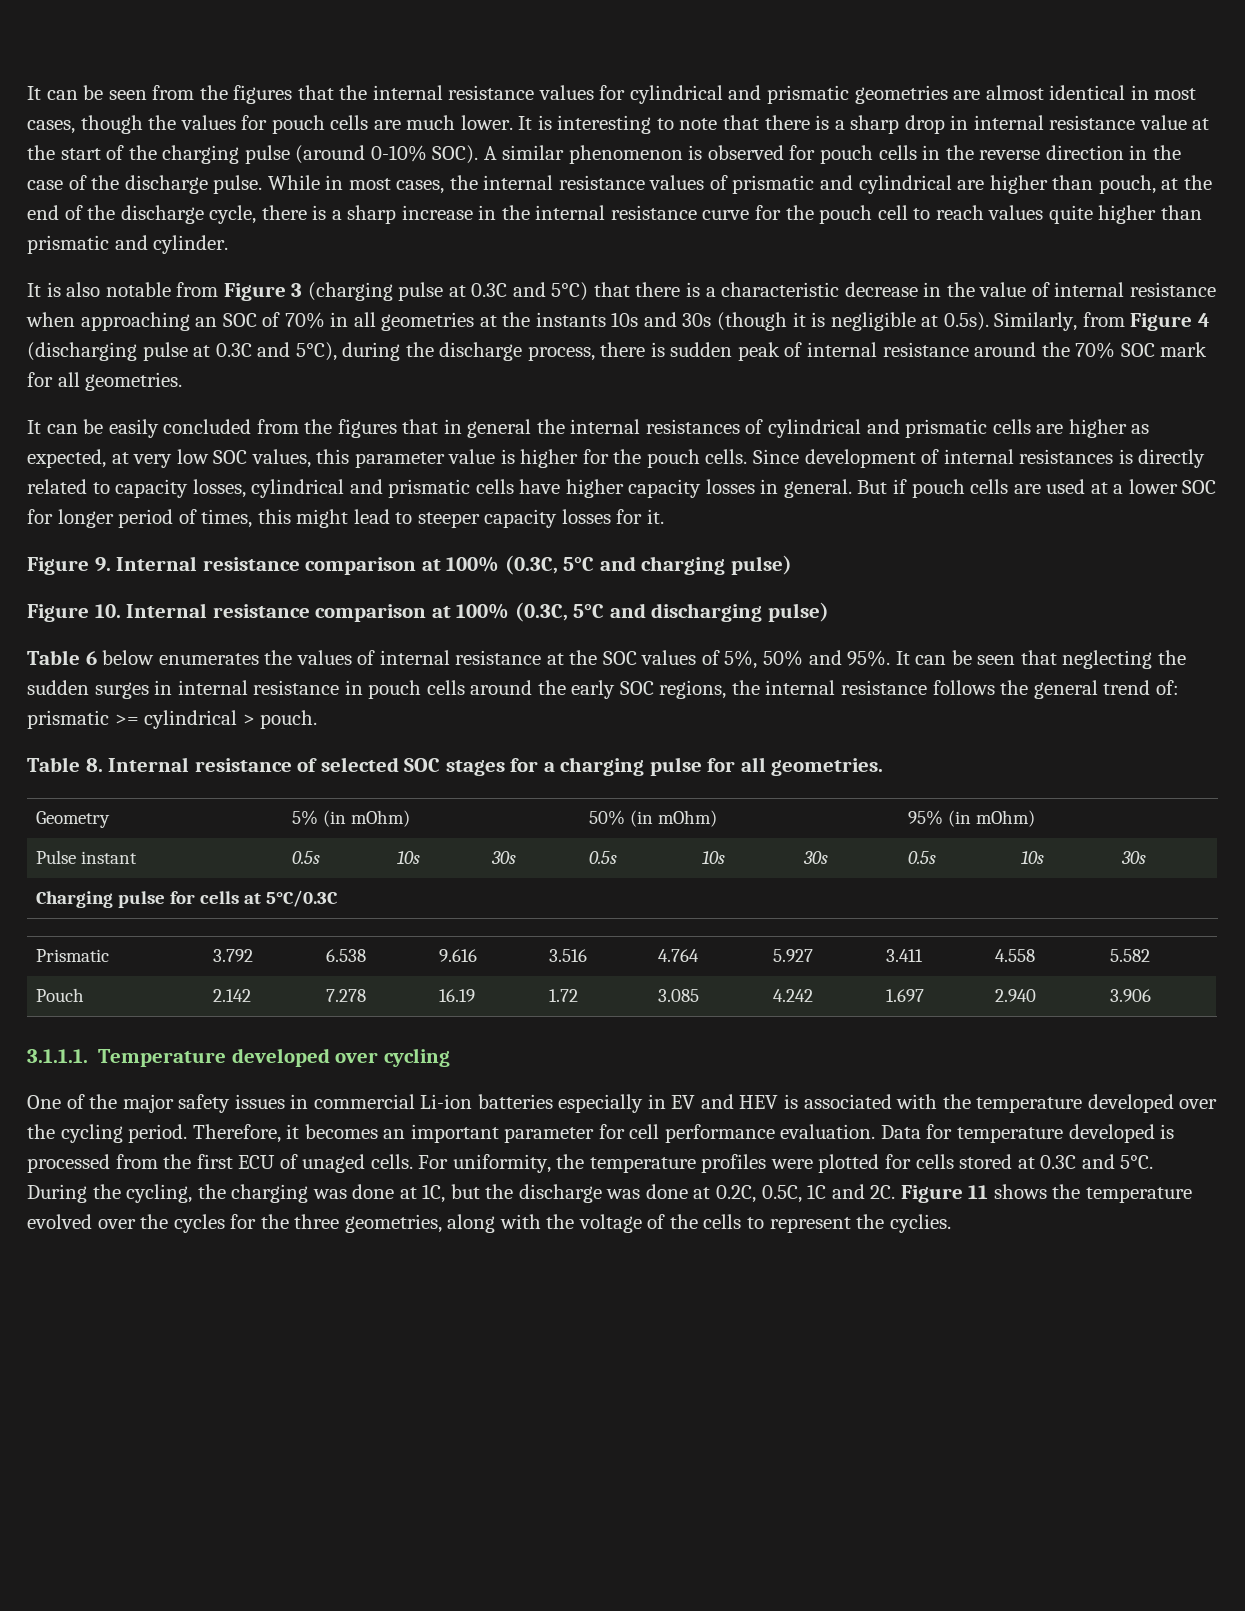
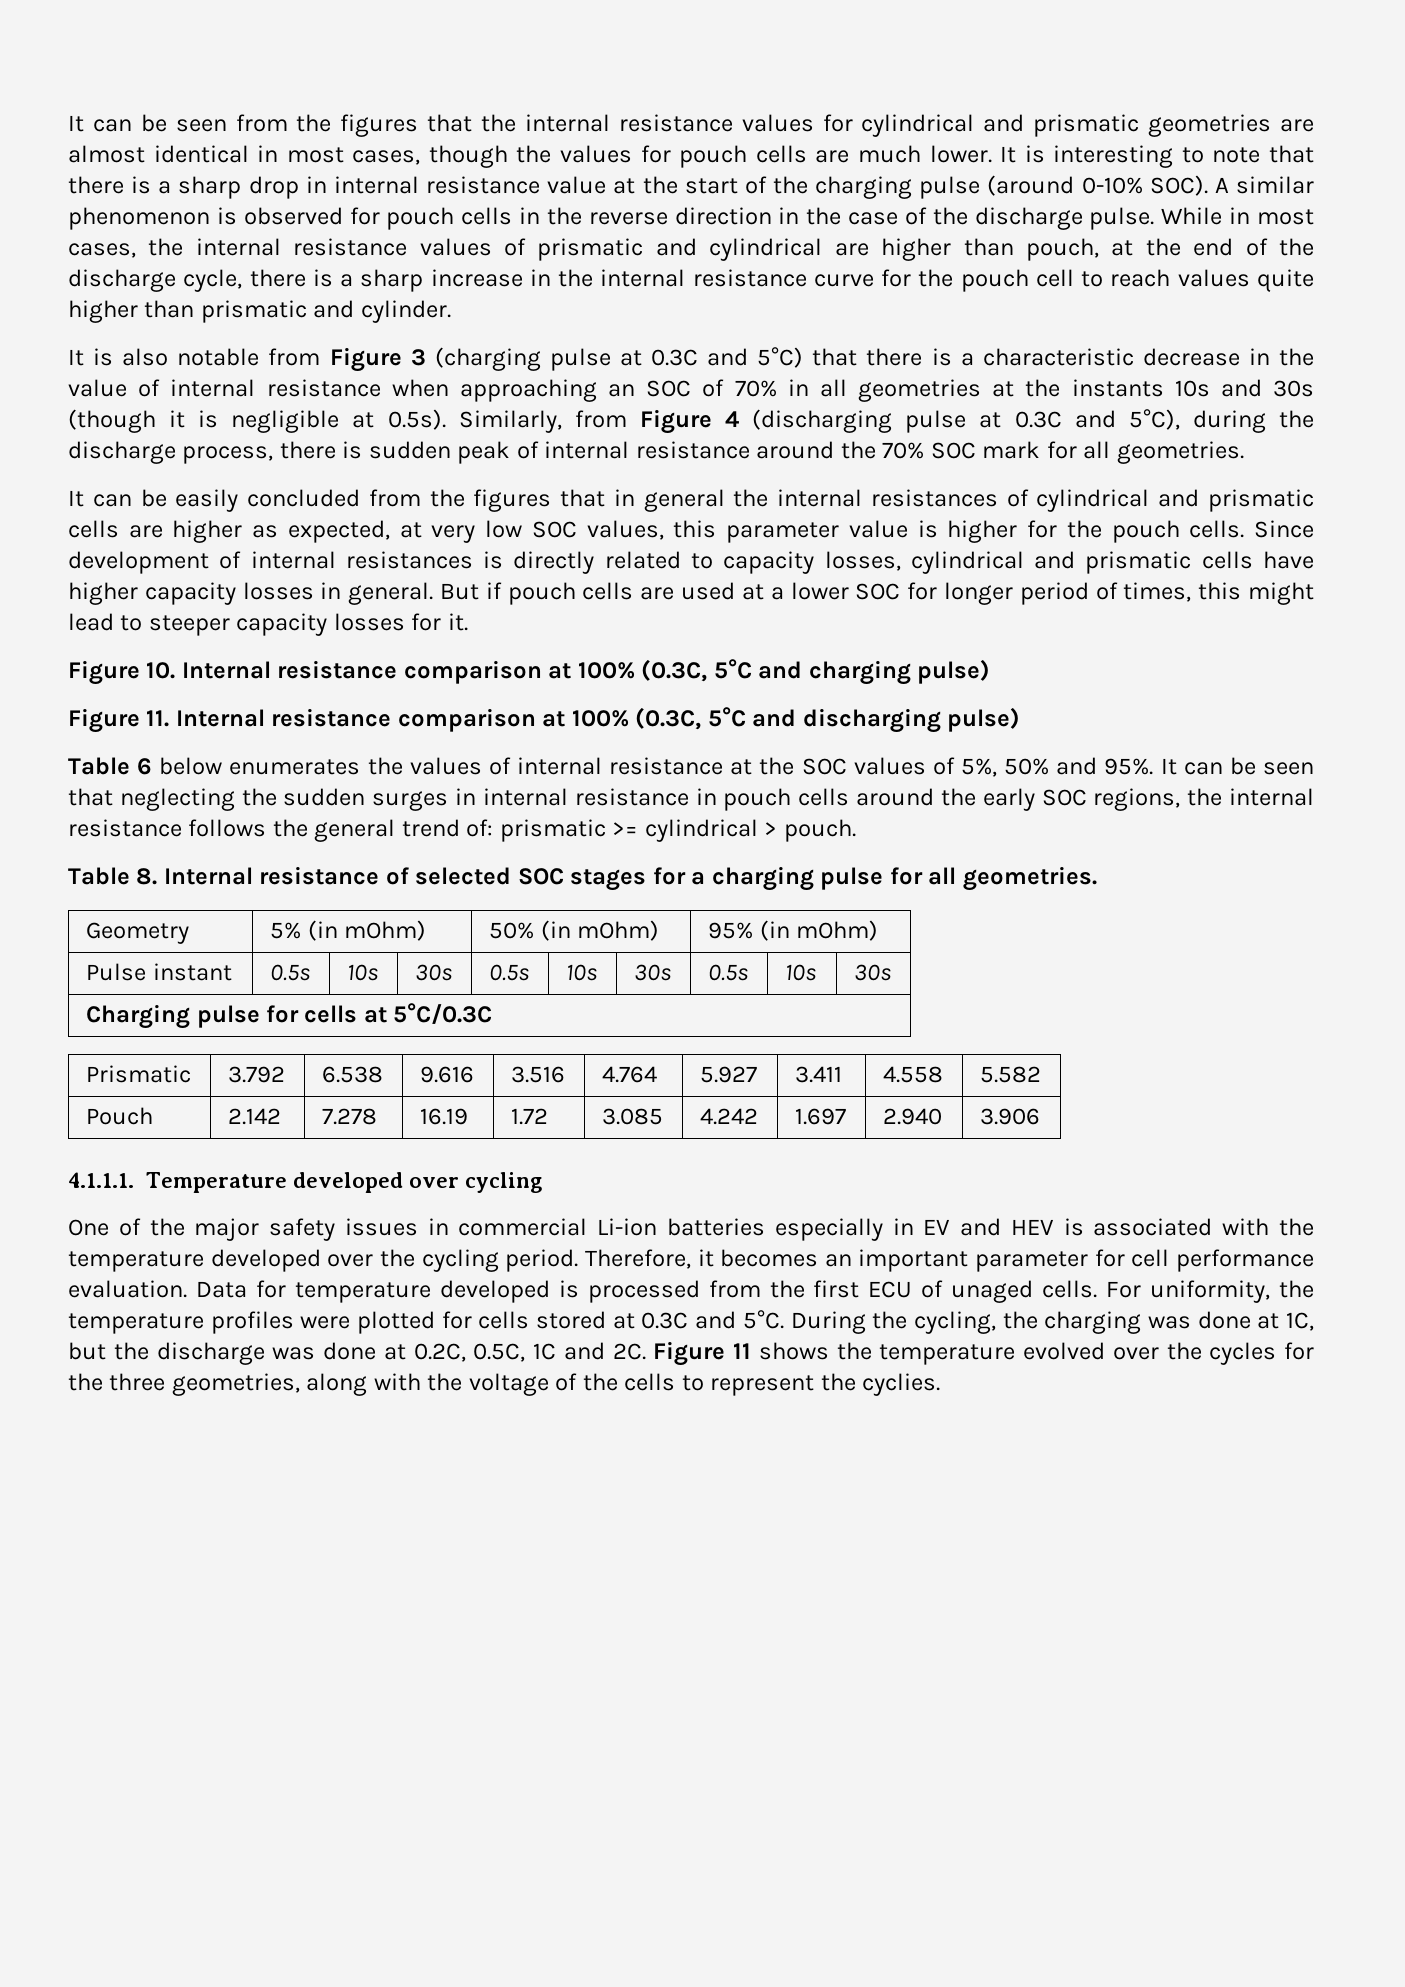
- Figure 9. Internal resistance comparison at 100% (0.3C, 5°C and charging pulse)
+ Figure 10. Internal resistance comparison at 100% (0.3C, 5°C and charging pulse)
- Figure 10. Internal resistance comparison at 100% (0.3C, 5°C and discharging pulse)
+ Figure 11. Internal resistance comparison at 100% (0.3C, 5°C and discharging pulse)
- 3.1.1.1. Temperature developed over cycling
+ 4.1.1.1. Temperature developed over cycling

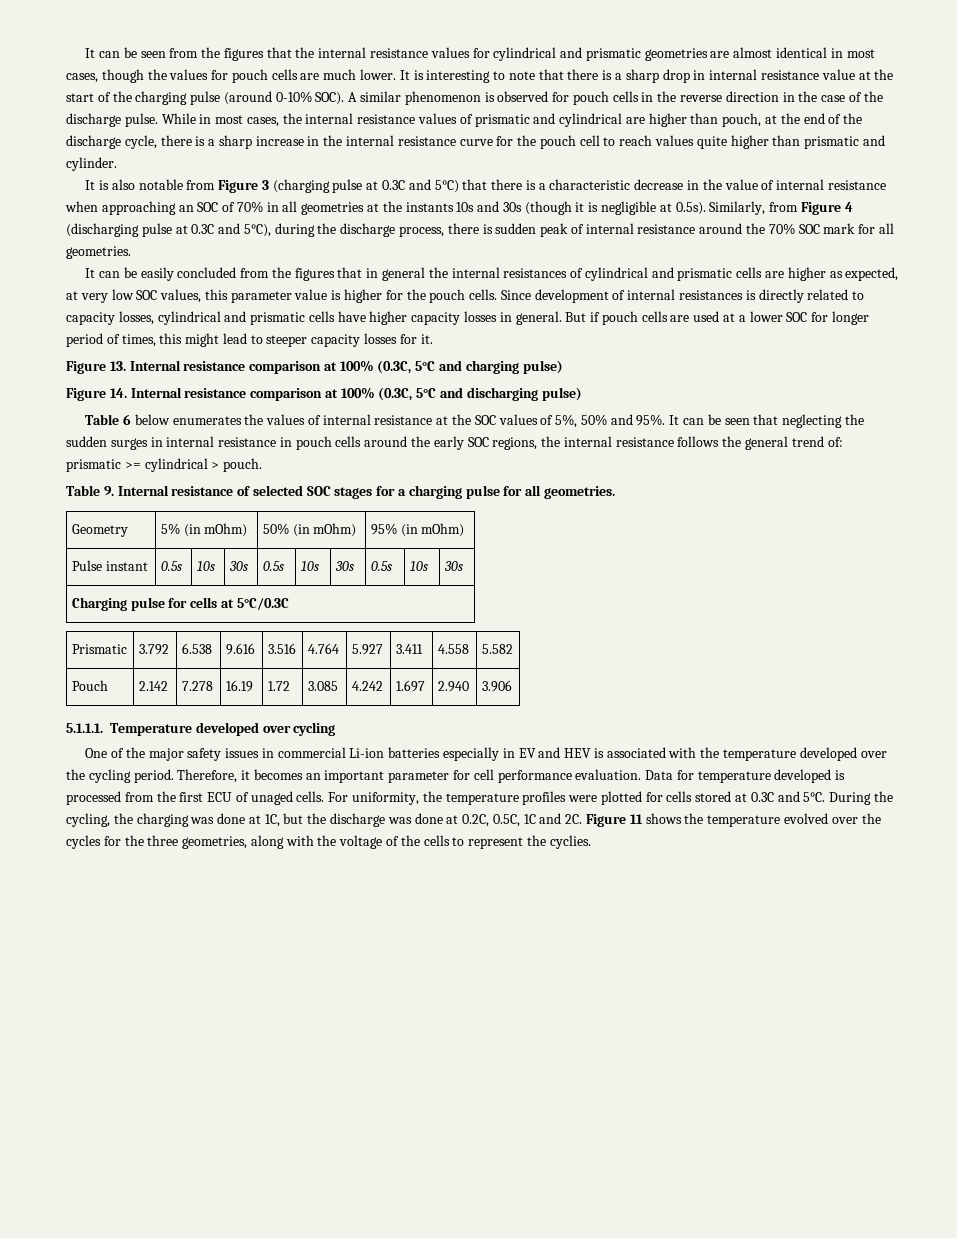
- Figure 10. Internal resistance comparison at 100% (0.3C, 5°C and charging pulse)
+ Figure 13. Internal resistance comparison at 100% (0.3C, 5°C and charging pulse)
- Figure 11. Internal resistance comparison at 100% (0.3C, 5°C and discharging pulse)
+ Figure 14. Internal resistance comparison at 100% (0.3C, 5°C and discharging pulse)
- Table 8. Internal resistance of selected SOC stages for a charging pulse for all geometries.
+ Table 9. Internal resistance of selected SOC stages for a charging pulse for all geometries.
- 4.1.1.1. Temperature developed over cycling
+ 5.1.1.1. Temperature developed over cycling

